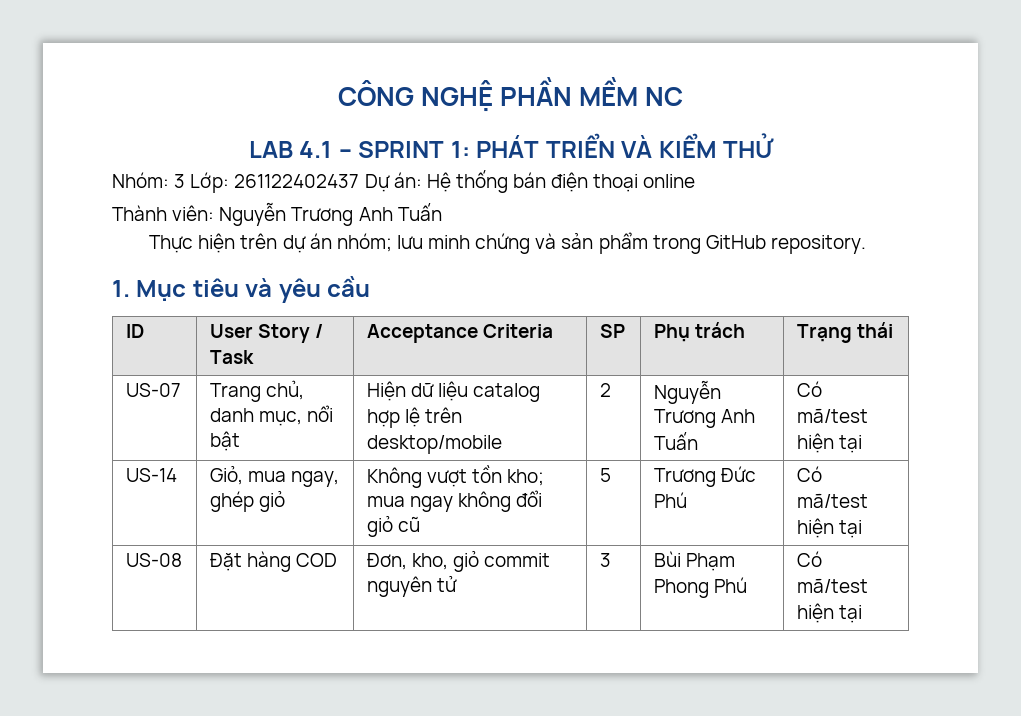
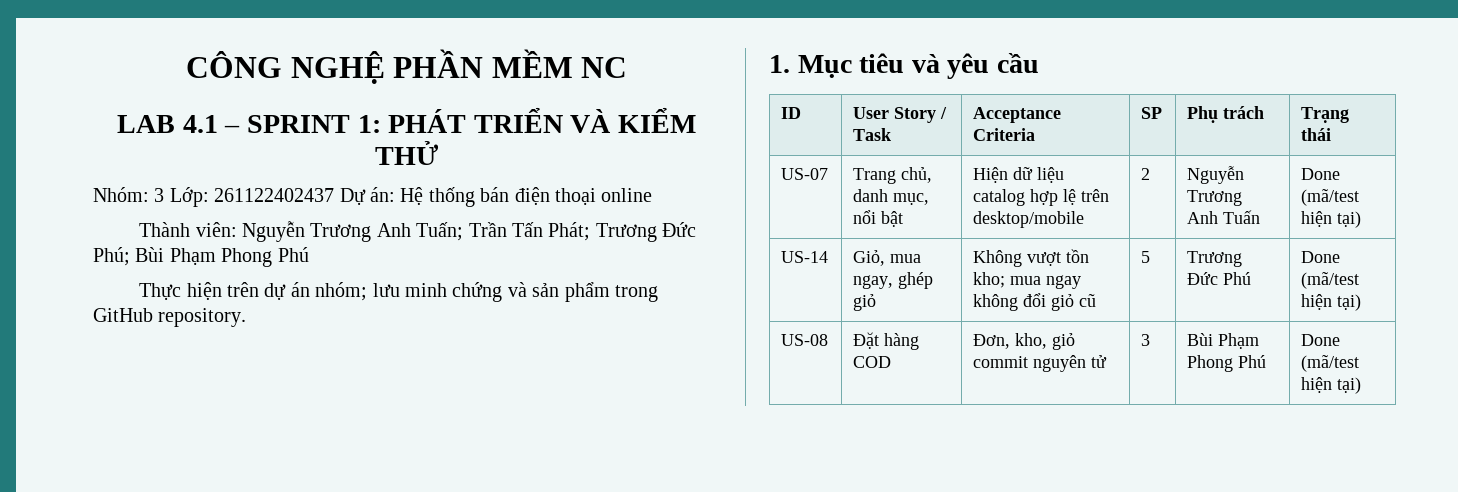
- Thành viên: Nguyễn Trương Anh Tuấn
+ Thành viên: Nguyễn Trương Anh Tuấn; Trần Tấn Phát; Trương Đức Phú; Bùi Phạm Phong Phú
- US-07 | Trang chủ, danh mục, nổi bật | Hiện dữ liệu catalog hợp lệ trên desktop/mobile | 2 | Nguyễn Trương Anh Tuấn | Có mã/test hiện tại
+ US-07 | Trang chủ, danh mục, nổi bật | Hiện dữ liệu catalog hợp lệ trên desktop/mobile | 2 | Nguyễn Trương Anh Tuấn | Done (mã/test hiện tại)
- US-14 | Giỏ, mua ngay, ghép giỏ | Không vượt tồn kho; mua ngay không đổi giỏ cũ | 5 | Trương Đức Phú | Có mã/test hiện tại
+ US-14 | Giỏ, mua ngay, ghép giỏ | Không vượt tồn kho; mua ngay không đổi giỏ cũ | 5 | Trương Đức Phú | Done (mã/test hiện tại)
- US-08 | Đặt hàng COD | Đơn, kho, giỏ commit nguyên tử | 3 | Bùi Phạm Phong Phú | Có mã/test hiện tại
+ US-08 | Đặt hàng COD | Đơn, kho, giỏ commit nguyên tử | 3 | Bùi Phạm Phong Phú | Done (mã/test hiện tại)

